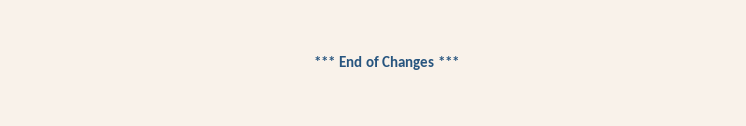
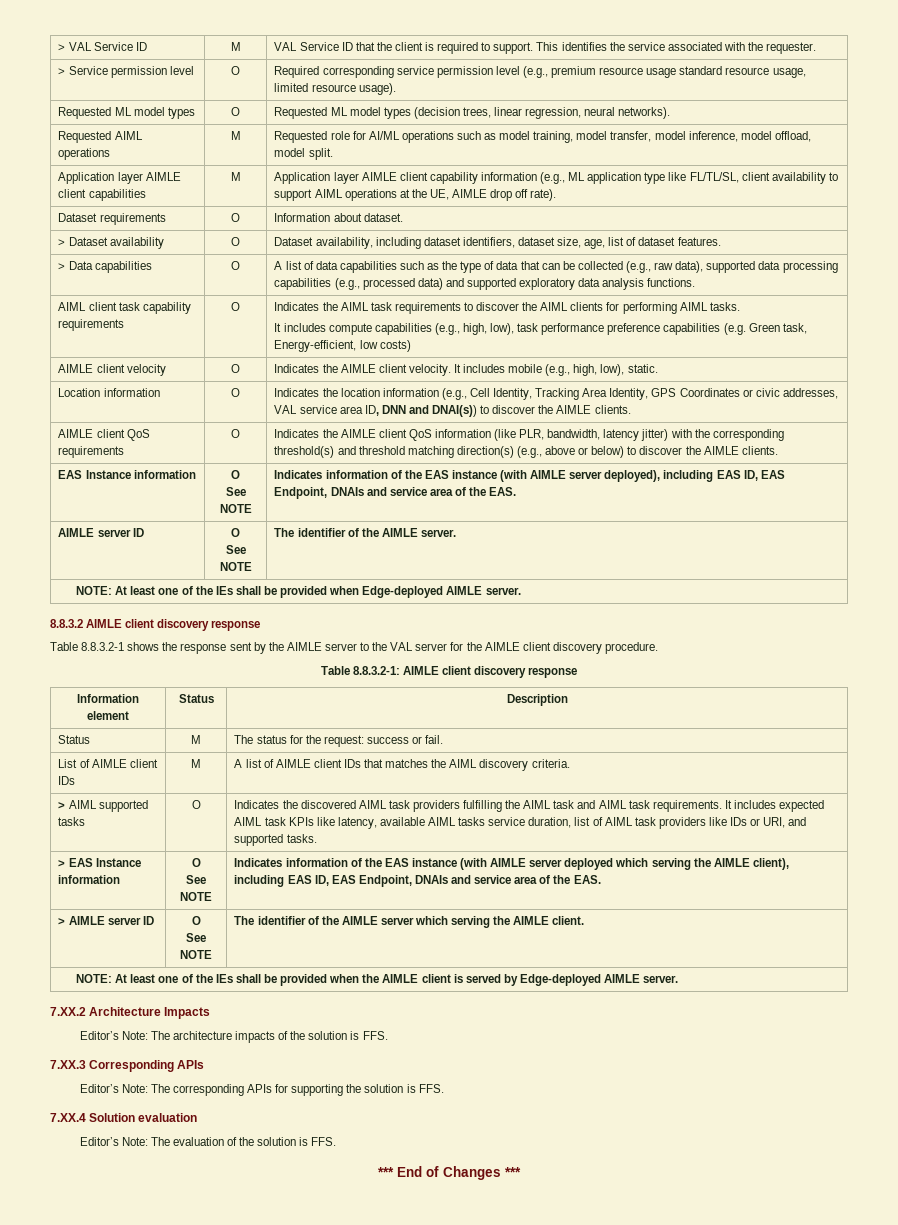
+ > VAL Service ID | M | VAL Service ID that the client is required to support. This identifies the service associated with the requester.
+ > Service permission level | O | Required corresponding service permission level (e.g., premium resource usage standard resource usage, limited resource usage).
+ Requested ML model types | O | Requested ML model types (decision trees, linear regression, neural networks).
+ Requested AIML operations | M | Requested role for AI/ML operations such as model training, model transfer, model inference, model offload, model split.
+ Application layer AIMLE client capabilities | M | Application layer AIMLE client capability information (e.g., ML application type like FL/TL/SL, client availability to support AIML operations at the UE, AIMLE drop off rate).
+ Dataset requirements | O | Information about dataset.
+ > Dataset availability | O | Dataset availability, including dataset identifiers, dataset size, age, list of dataset features.
+ > Data capabilities | O | A list of data capabilities such as the type of data that can be collected (e.g., raw data), supported data processing capabilities (e.g., processed data) and supported exploratory data analysis functions.
+ AIML client task capability requirements | O | Indicates the AIML task requirements to discover the AIML clients for performing AIML tasks.
+ It includes compute capabilities (e.g., high, low), task performance preference capabilities (e.g. Green task, Energy-efficient, low costs)
+ AIMLE client velocity | O | Indicates the AIMLE client velocity. It includes mobile (e.g., high, low), static.
+ Location information | O | Indicates the location information (e.g., Cell Identity, Tracking Area Identity, GPS Coordinates or civic addresses, VAL service area ID, DNN and DNAI(s)) to discover the AIMLE clients.
+ AIMLE client QoS requirements | O | Indicates the AIMLE client QoS information (like PLR, bandwidth, latency jitter) with the corresponding threshold(s) and threshold matching direction(s) (e.g., above or below) to discover the AIMLE clients.
+ EAS Instance information | O
+ See NOTE | Indicates information of the EAS instance (with AIMLE server deployed), including EAS ID, EAS Endpoint, DNAIs and service area of the EAS.
+ AIMLE server ID | O
+ See NOTE | The identifier of the AIMLE server.
+ NOTE: At least one of the IEs shall be provided when Edge-deployed AIMLE server.
+ 8.8.3.2 AIMLE client discovery response
+ Table 8.8.3.2-1 shows the response sent by the AIMLE server to the VAL server for the AIMLE client discovery procedure.
+ Table 8.8.3.2-1: AIMLE client discovery response
+ Information element | Status | Description
+ Status | M | The status for the request: success or fail.
+ List of AIMLE client IDs | M | A list of AIMLE client IDs that matches the AIML discovery criteria.
+ > AIML supported tasks | O | Indicates the discovered AIML task providers fulfilling the AIML task and AIML task requirements. It includes expected AIML task KPIs like latency, available AIML tasks service duration, list of AIML task providers like IDs or URI, and supported tasks.
+ > EAS Instance information | O
+ See NOTE | Indicates information of the EAS instance (with AIMLE server deployed which serving the AIMLE client), including EAS ID, EAS Endpoint, DNAIs and service area of the EAS.
+ > AIMLE server ID | O
+ See NOTE | The identifier of the AIMLE server which serving the AIMLE client.
+ NOTE: At least one of the IEs shall be provided when the AIMLE client is served by Edge-deployed AIMLE server.
+ 7.XX.2 Architecture Impacts
+ Editor’s Note: The architecture impacts of the solution is FFS.
+ 7.XX.3 Corresponding APIs
+ Editor’s Note: The corresponding APIs for supporting the solution is FFS.
+ 7.XX.4 Solution evaluation
+ Editor’s Note: The evaluation of the solution is FFS.

